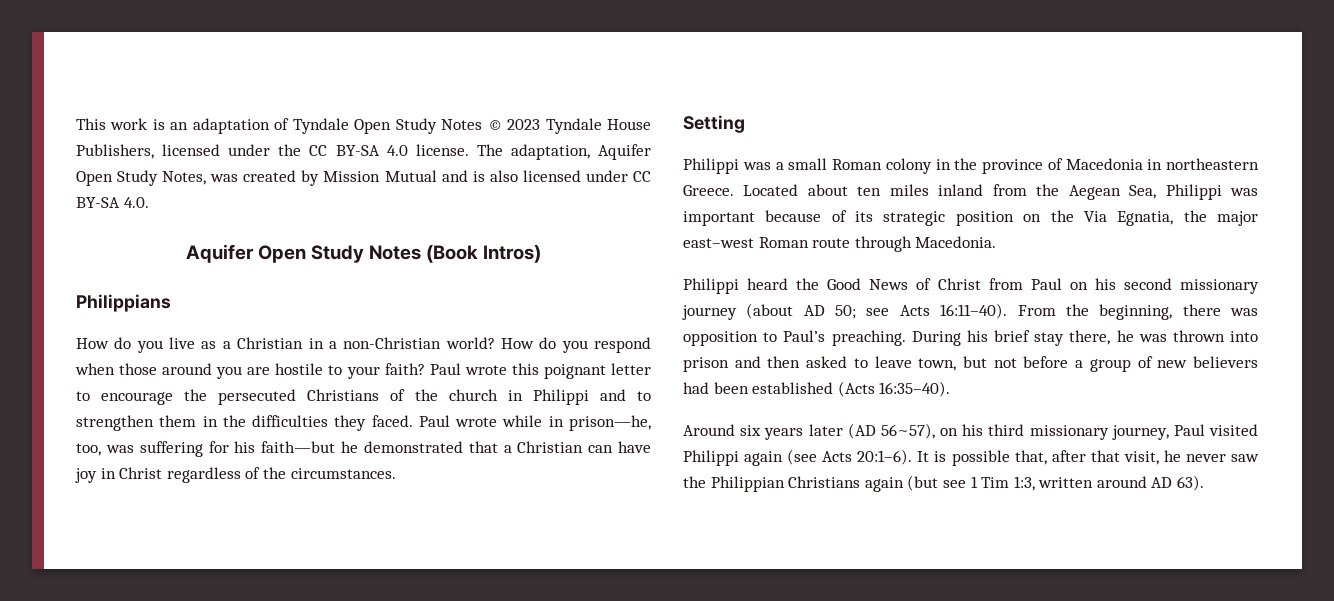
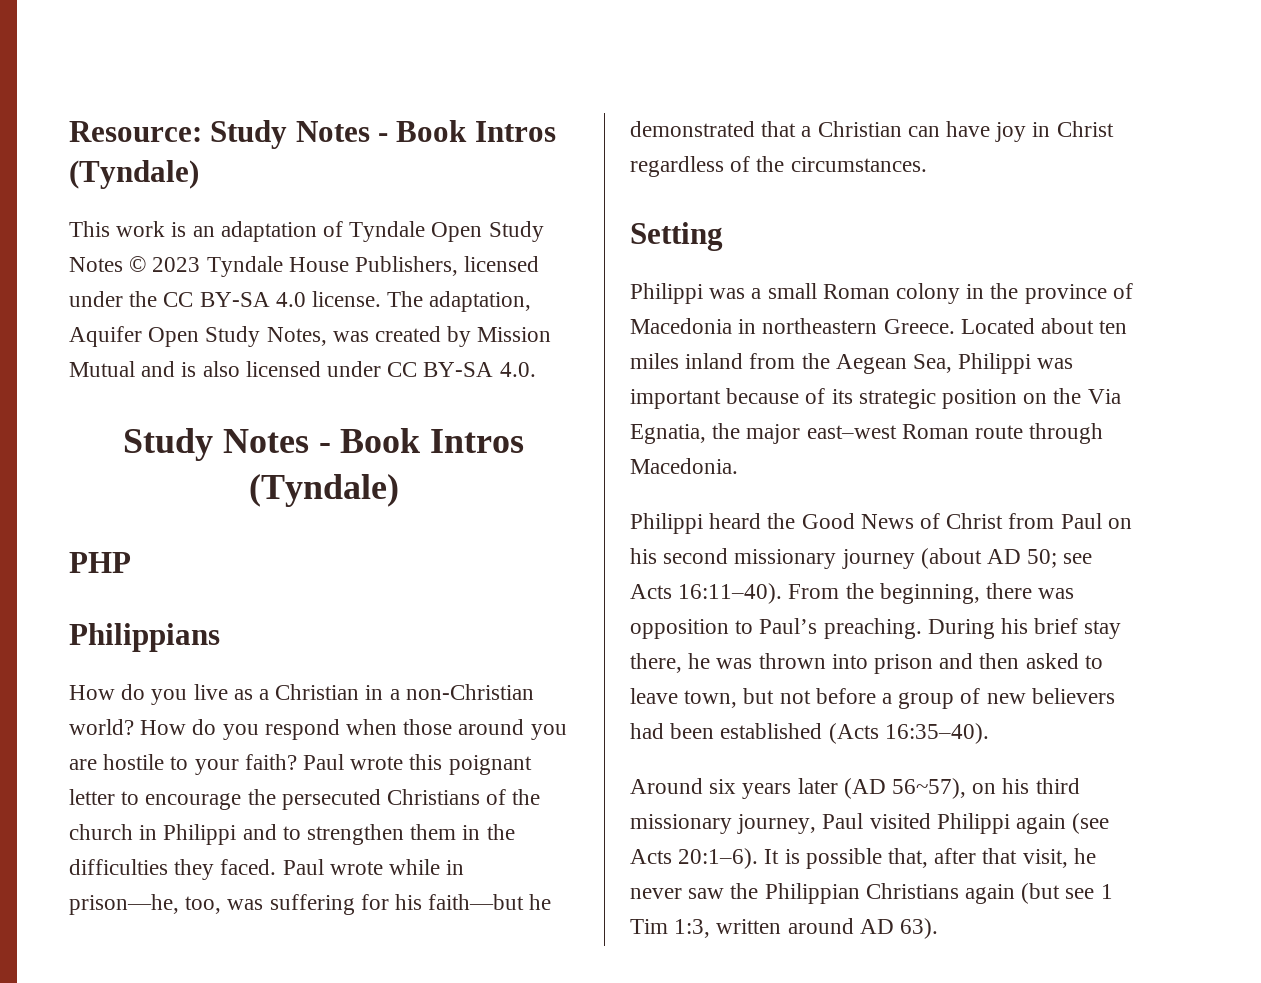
+ Resource: Study Notes - Book Intros (Tyndale)
  The adaptation, Aquifer Open Study Notes, was created by Mission Mutual and is also licensed under CC BY-SA 4.0.
- Aquifer Open Study Notes (Book Intros)
+ Study Notes - Book Intros (Tyndale)
+ PHP

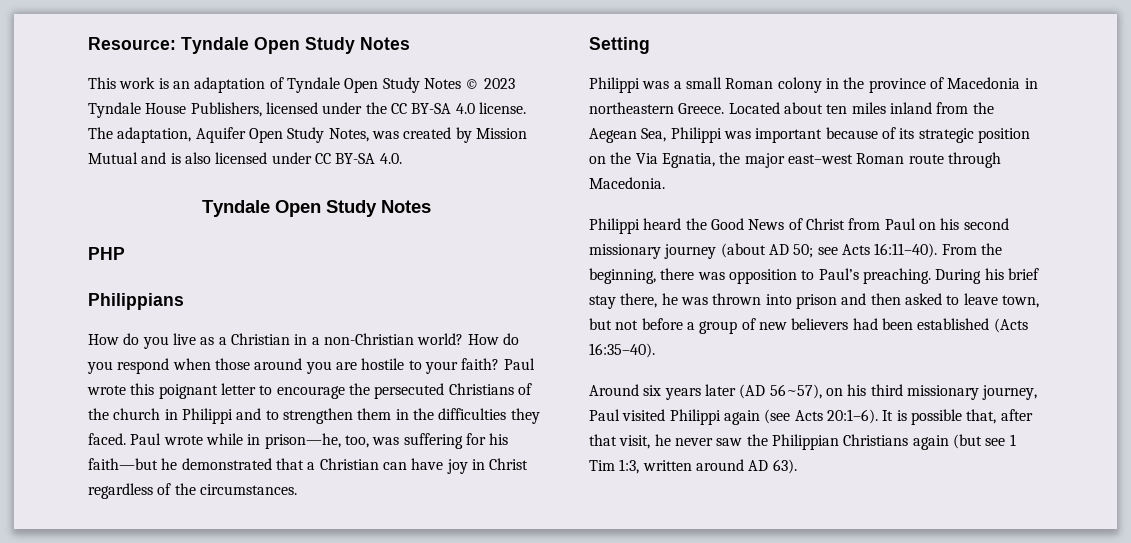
- Resource: Study Notes - Book Intros (Tyndale)
+ Resource: Tyndale Open Study Notes
  The adaptation, Aquifer Open Study Notes, was created by Mission Mutual and is also licensed under CC BY-SA 4.0.
- Study Notes - Book Intros (Tyndale)
+ Tyndale Open Study Notes

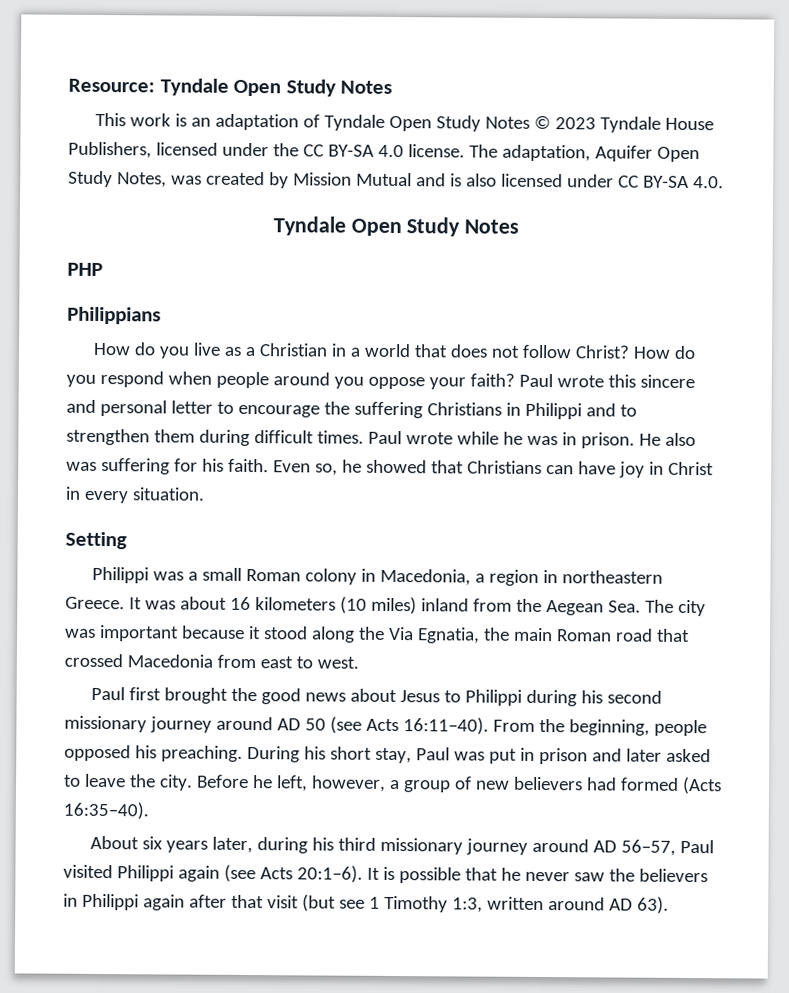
- How do you live as a Christian in a non-Christian world?
+ How do you live as a Christian in a world that does not follow Christ?
- How do you respond when those around you are hostile to your faith?
+ How do you respond when people around you oppose your faith?
- Paul wrote this poignant letter to encourage the persecuted Christians of the church in Philippi and to strengthen them in the difficulties they faced. Paul wrote while in prison—he, too, was suffering for his faith—but he demonstrated that a Christian can have joy in Christ regardless of the circumstances.
+ Paul wrote this sincere and personal letter to encourage the suffering Christians in Philippi and to strengthen them during difficult times. Paul wrote while he was in prison. He also was suffering for his faith. Even so, he showed that Christians can have joy in Christ in every situation.
- Philippi was a small Roman colony in the province of Macedonia in northeastern Greece. Located about ten miles inland from the Aegean Sea, Philippi was important because of its strategic position on the Via Egnatia, the major east–west Roman route through Macedonia.
- Philippi heard the Good News of Christ from Paul on his second missionary journey (about AD 50; see Acts 16:11–40).
+ Philippi was a small Roman colony in Macedonia, a region in northeastern Greece. It was about 16 kilometers (10 miles) inland from the Aegean Sea. The city was important because it stood along the Via Egnatia, the main Roman road that crossed Macedonia from east to west.
+ Paul first brought the good news about Jesus to Philippi during his second missionary journey around AD 50 (see Acts 16:11–40).
- From the beginning, there was opposition to Paul’s preaching. During his brief stay there, he was thrown into prison and then asked to leave town, but not before a group of new believers had been established (Acts 16:35–40).
+ From the beginning, people opposed his preaching. During his short stay, Paul was put in prison and later asked to leave the city. Before he left, however, a group of new believers had formed (Acts 16:35–40).
- Around six years later (AD 56~57), on his third missionary journey, Paul visited Philippi again (see Acts 20:1–6).
+ About six years later, during his third missionary journey around AD 56–57, Paul visited Philippi again (see Acts 20:1–6).
- It is possible that, after that visit, he never saw the Philippian Christians again (but see 1 Tim 1:3, written around AD 63).
+ It is possible that he never saw the believers in Philippi again after that visit (but see 1 Timothy 1:3, written around AD 63).

